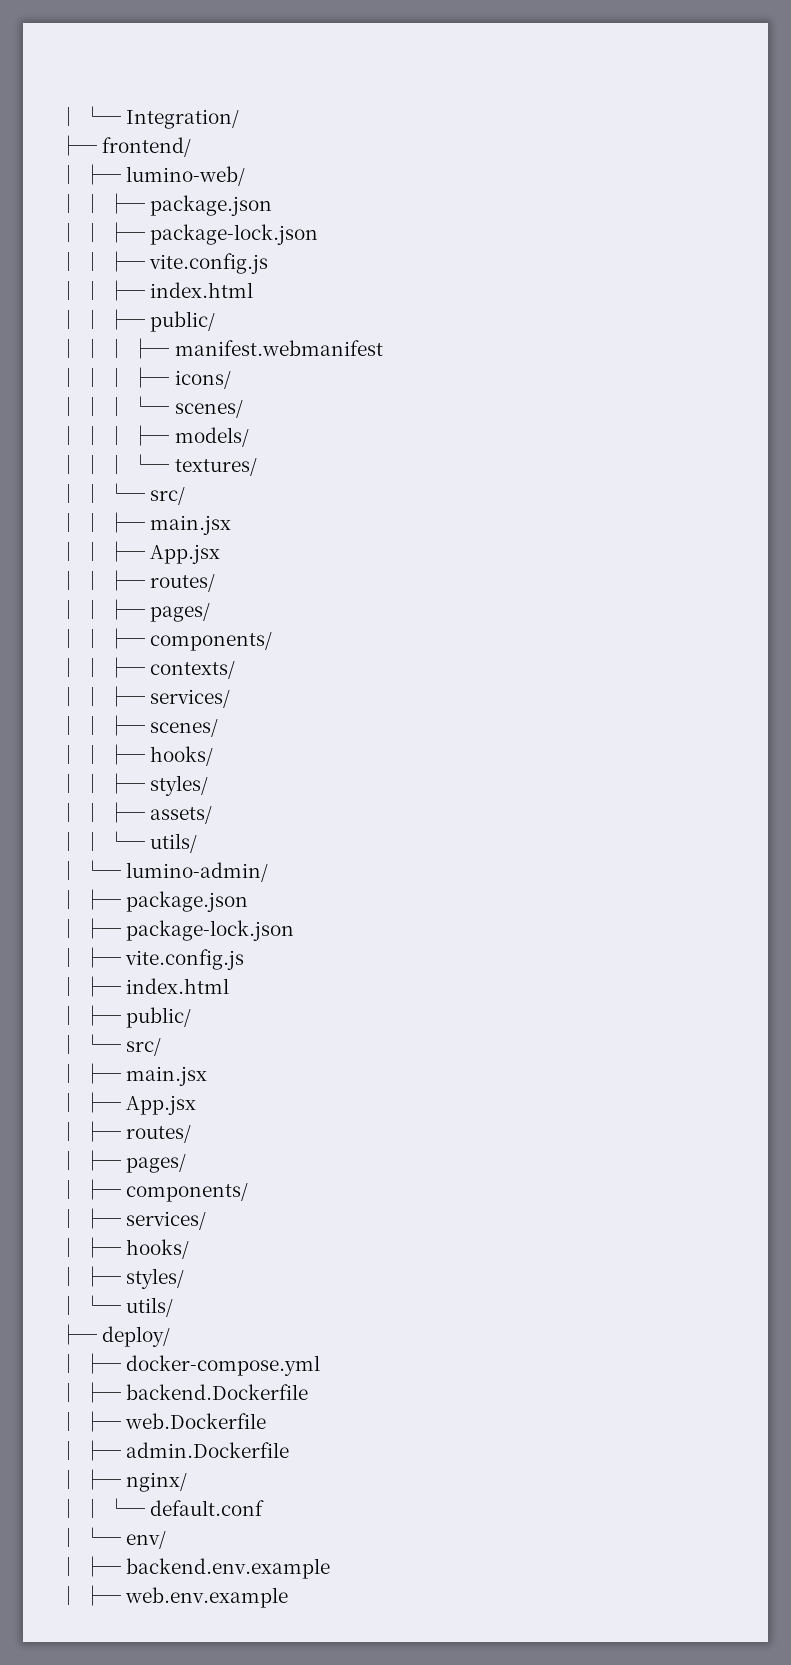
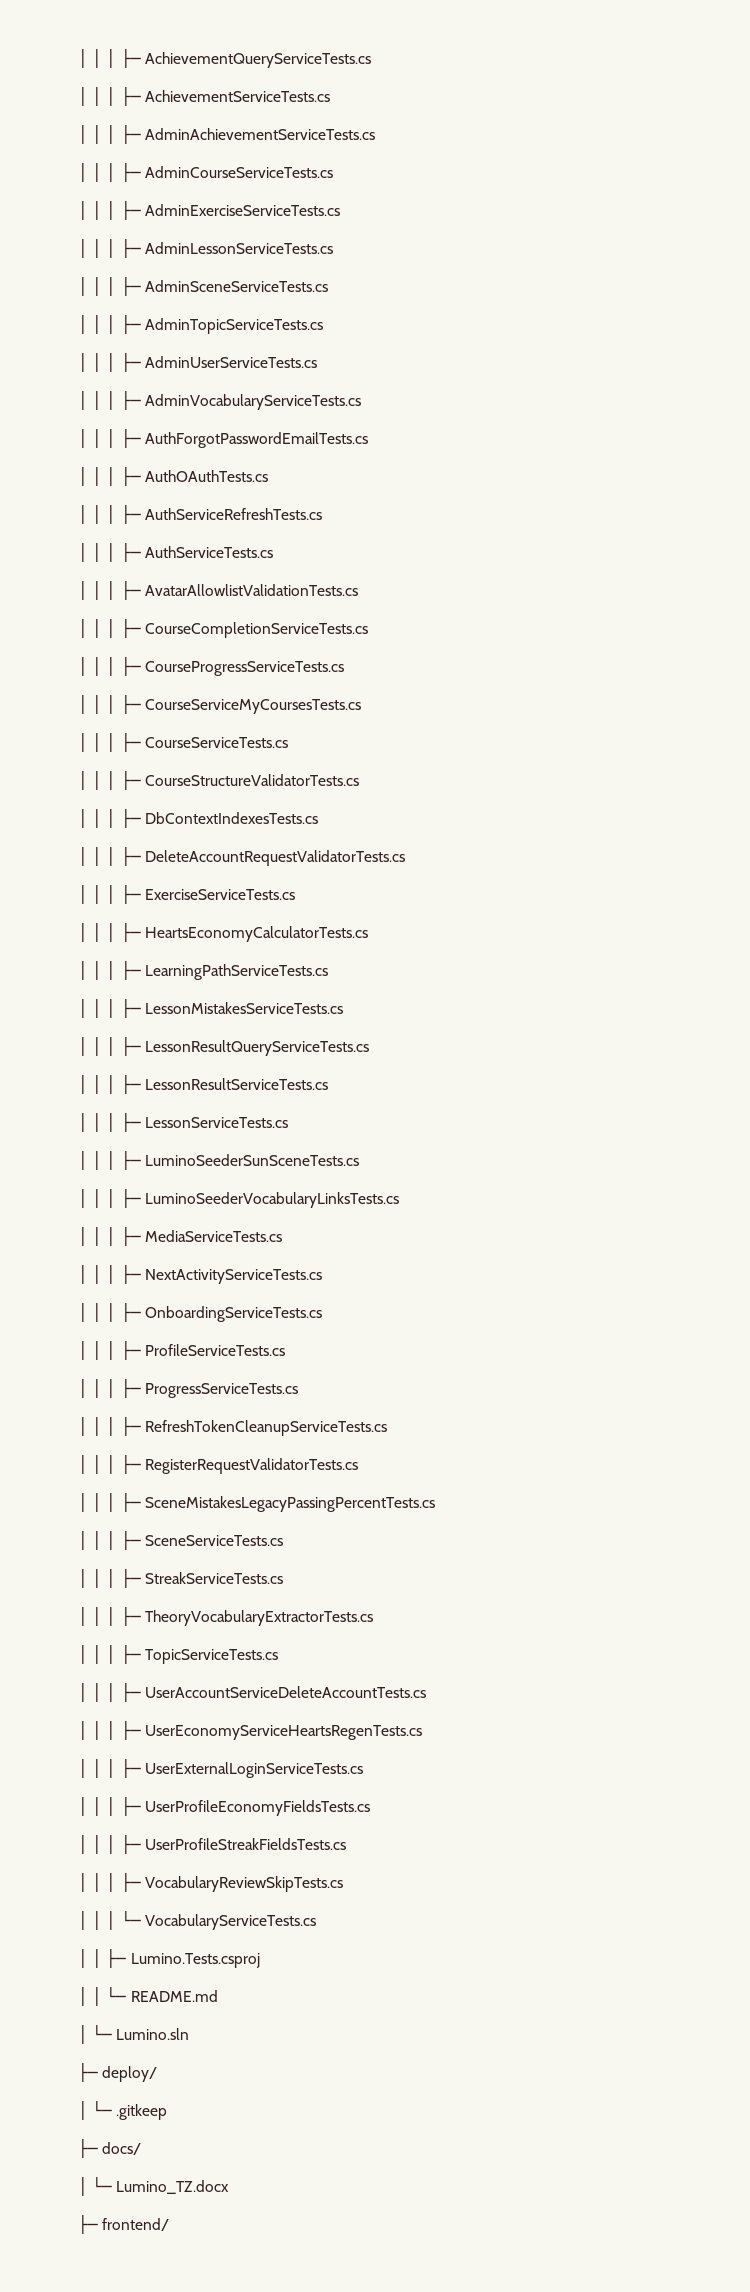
- │ └─ Integration/
+ │ │ │ ├─ AchievementQueryServiceTests.cs
+ │ │ │ ├─ AchievementServiceTests.cs
+ │ │ │ ├─ AdminAchievementServiceTests.cs
+ │ │ │ ├─ AdminCourseServiceTests.cs
+ │ │ │ ├─ AdminExerciseServiceTests.cs
+ │ │ │ ├─ AdminLessonServiceTests.cs
+ │ │ │ ├─ AdminSceneServiceTests.cs
+ │ │ │ ├─ AdminTopicServiceTests.cs
+ │ │ │ ├─ AdminUserServiceTests.cs
+ │ │ │ ├─ AdminVocabularyServiceTests.cs
+ │ │ │ ├─ AuthForgotPasswordEmailTests.cs
+ │ │ │ ├─ AuthOAuthTests.cs
+ │ │ │ ├─ AuthServiceRefreshTests.cs
+ │ │ │ ├─ AuthServiceTests.cs
+ │ │ │ ├─ AvatarAllowlistValidationTests.cs
+ │ │ │ ├─ CourseCompletionServiceTests.cs
+ │ │ │ ├─ CourseProgressServiceTests.cs
+ │ │ │ ├─ CourseServiceMyCoursesTests.cs
+ │ │ │ ├─ CourseServiceTests.cs
+ │ │ │ ├─ CourseStructureValidatorTests.cs
+ │ │ │ ├─ DbContextIndexesTests.cs
+ │ │ │ ├─ DeleteAccountRequestValidatorTests.cs
+ │ │ │ ├─ ExerciseServiceTests.cs
+ │ │ │ ├─ HeartsEconomyCalculatorTests.cs
+ │ │ │ ├─ LearningPathServiceTests.cs
+ │ │ │ ├─ LessonMistakesServiceTests.cs
+ │ │ │ ├─ LessonResultQueryServiceTests.cs
+ │ │ │ ├─ LessonResultServiceTests.cs
+ │ │ │ ├─ LessonServiceTests.cs
+ │ │ │ ├─ LuminoSeederSunSceneTests.cs
+ │ │ │ ├─ LuminoSeederVocabularyLinksTests.cs
+ │ │ │ ├─ MediaServiceTests.cs
+ │ │ │ ├─ NextActivityServiceTests.cs
+ │ │ │ ├─ OnboardingServiceTests.cs
+ │ │ │ ├─ ProfileServiceTests.cs
+ │ │ │ ├─ ProgressServiceTests.cs
+ │ │ │ ├─ RefreshTokenCleanupServiceTests.cs
+ │ │ │ ├─ RegisterRequestValidatorTests.cs
+ │ │ │ ├─ SceneMistakesLegacyPassingPercentTests.cs
+ │ │ │ ├─ SceneServiceTests.cs
+ │ │ │ ├─ StreakServiceTests.cs
+ │ │ │ ├─ TheoryVocabularyExtractorTests.cs
+ │ │ │ ├─ TopicServiceTests.cs
+ │ │ │ ├─ UserAccountServiceDeleteAccountTests.cs
+ │ │ │ ├─ UserEconomyServiceHeartsRegenTests.cs
+ │ │ │ ├─ UserExternalLoginServiceTests.cs
+ │ │ │ ├─ UserProfileEconomyFieldsTests.cs
+ │ │ │ ├─ UserProfileStreakFieldsTests.cs
+ │ │ │ ├─ VocabularyReviewSkipTests.cs
+ │ │ │ └─ VocabularyServiceTests.cs
+ │ │ ├─ Lumino.Tests.csproj
+ │ │ └─ README.md
+ │ └─ Lumino.sln
+ ├─ deploy/
+ │ └─ .gitkeep
+ ├─ docs/
+ │ └─ Lumino_TZ.docx
  ├─ frontend/
- │ ├─ lumino-web/
- │ │ ├─ package.json
- │ │ ├─ package-lock.json
- │ │ ├─ vite.config.js
- │ │ ├─ index.html
- │ │ ├─ public/
- │ │ │ ├─ manifest.webmanifest
- │ │ │ ├─ icons/
- │ │ │ └─ scenes/
- │ │ │ ├─ models/
- │ │ │ └─ textures/
- │ │ └─ src/
- │ │ ├─ main.jsx
- │ │ ├─ App.jsx
- │ │ ├─ routes/
- │ │ ├─ pages/
- │ │ ├─ components/
- │ │ ├─ contexts/
- │ │ ├─ services/
- │ │ ├─ scenes/
- │ │ ├─ hooks/
- │ │ ├─ styles/
- │ │ ├─ assets/
- │ │ └─ utils/
- │ └─ lumino-admin/
- │ ├─ package.json
- │ ├─ package-lock.json
- │ ├─ vite.config.js
- │ ├─ index.html
- │ ├─ public/
- │ └─ src/
- │ ├─ main.jsx
- │ ├─ App.jsx
- │ ├─ routes/
- │ ├─ pages/
- │ ├─ components/
- │ ├─ services/
- │ ├─ hooks/
- │ ├─ styles/
- │ └─ utils/
- ├─ deploy/
- │ ├─ docker-compose.yml
- │ ├─ backend.Dockerfile
- │ ├─ web.Dockerfile
- │ ├─ admin.Dockerfile
- │ ├─ nginx/
- │ │ └─ default.conf
- │ └─ env/
- │ ├─ backend.env.example
- │ ├─ web.env.example

